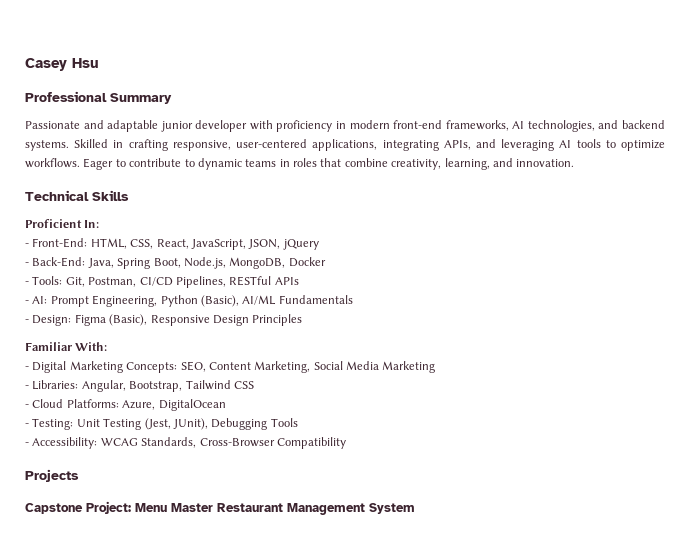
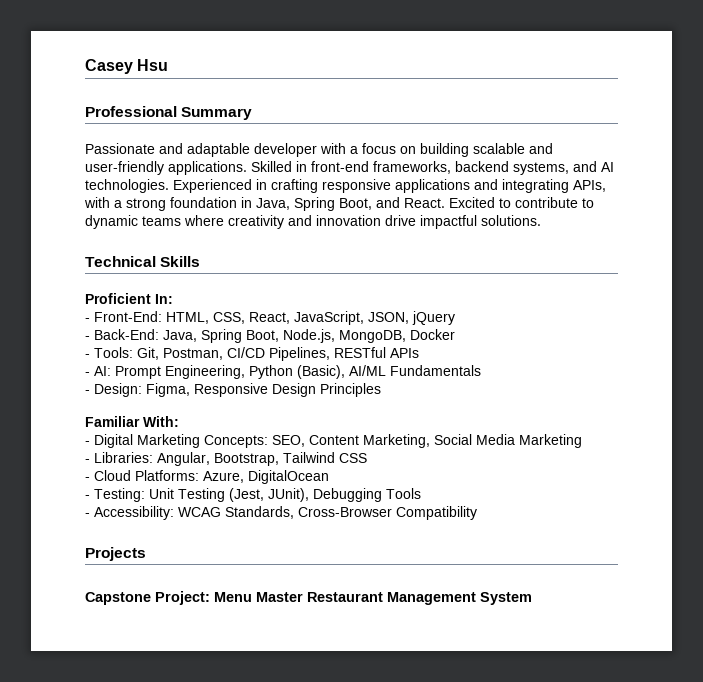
- Passionate and adaptable junior developer with proficiency in modern front-end frameworks, AI technologies, and backend systems. Skilled in crafting responsive, user-centered applications, integrating APIs, and leveraging AI tools to optimize workflows. Eager to contribute to dynamic teams in roles that combine creativity, learning, and innovation.
+ Passionate and adaptable developer with a focus on building scalable and user-friendly applications. Skilled in front-end frameworks, backend systems, and AI technologies. Experienced in crafting responsive applications and integrating APIs, with a strong foundation in Java, Spring Boot, and React. Excited to contribute to dynamic teams where creativity and innovation drive impactful solutions.
- - Design: Figma (Basic), Responsive Design Principles
+ - Design: Figma, Responsive Design Principles

